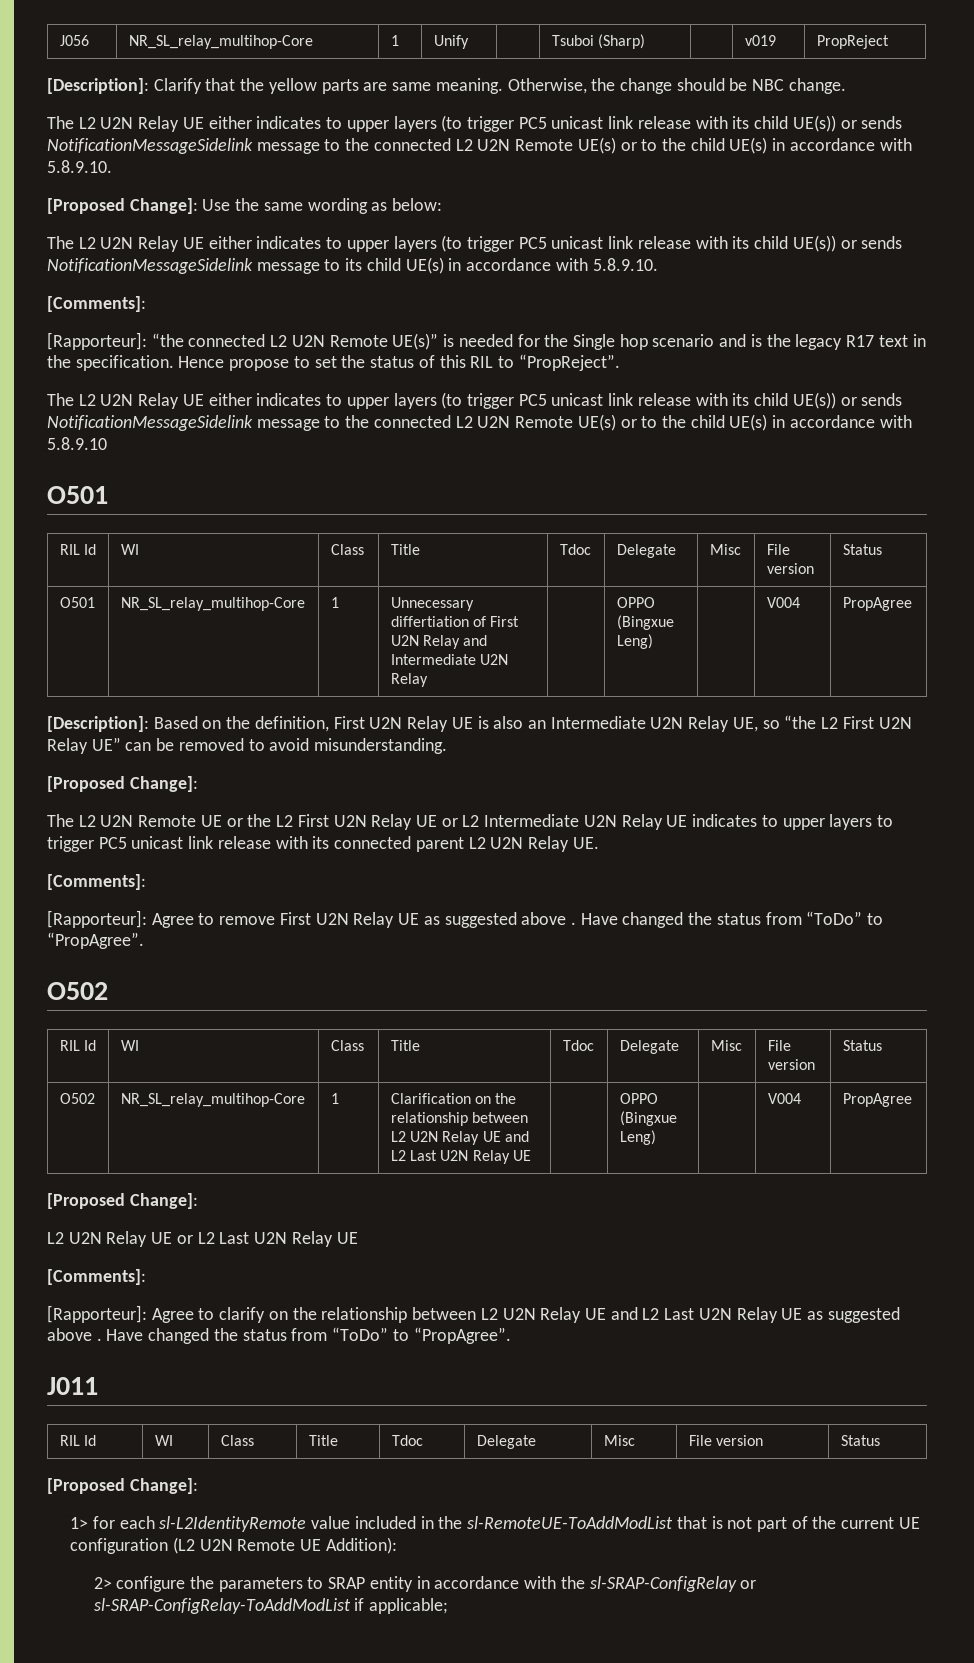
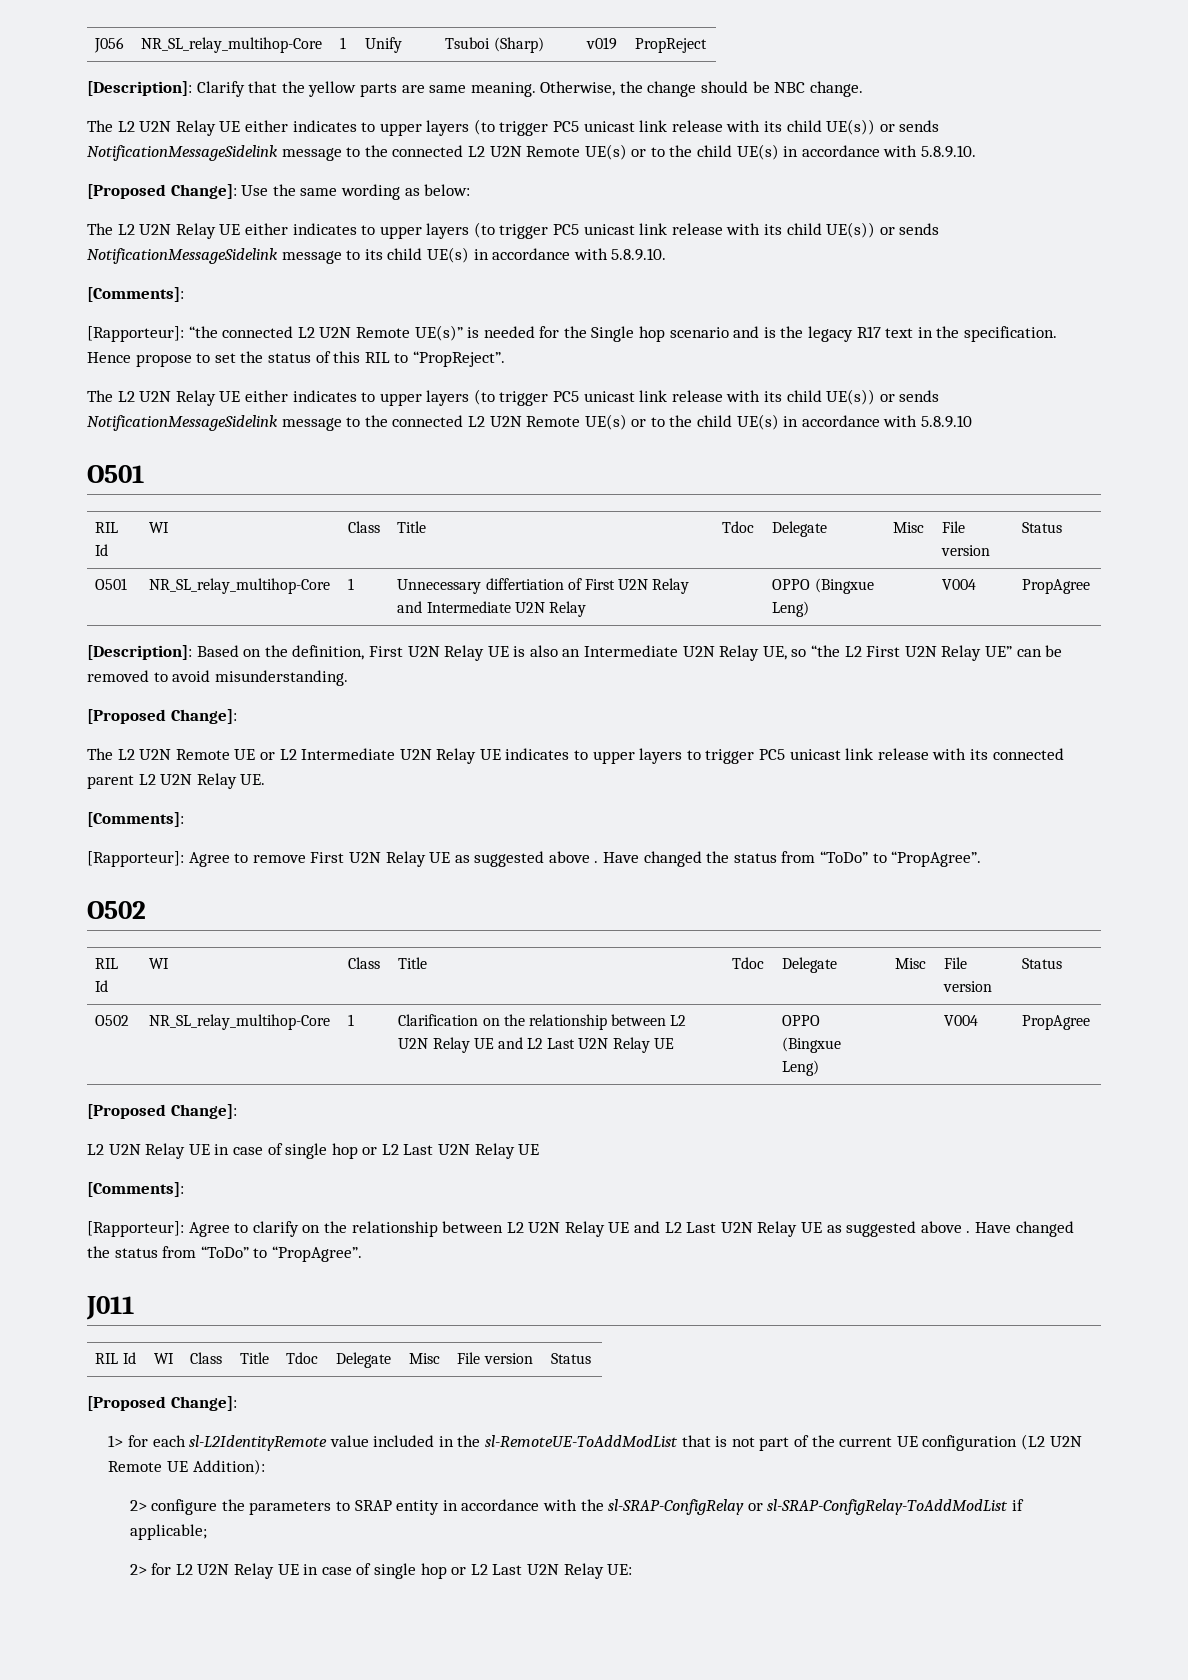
- The L2 U2N Remote UE or the L2 First U2N Relay UE or L2 Intermediate U2N Relay UE indicates to upper layers to trigger PC5 unicast link release with its connected parent L2 U2N Relay UE.
+ The L2 U2N Remote UE or L2 Intermediate U2N Relay UE indicates to upper layers to trigger PC5 unicast link release with its connected parent L2 U2N Relay UE.
- L2 U2N Relay UE or L2 Last U2N Relay UE
+ L2 U2N Relay UE in case of single hop or L2 Last U2N Relay UE
+ 2> for L2 U2N Relay UE in case of single hop or L2 Last U2N Relay UE:

